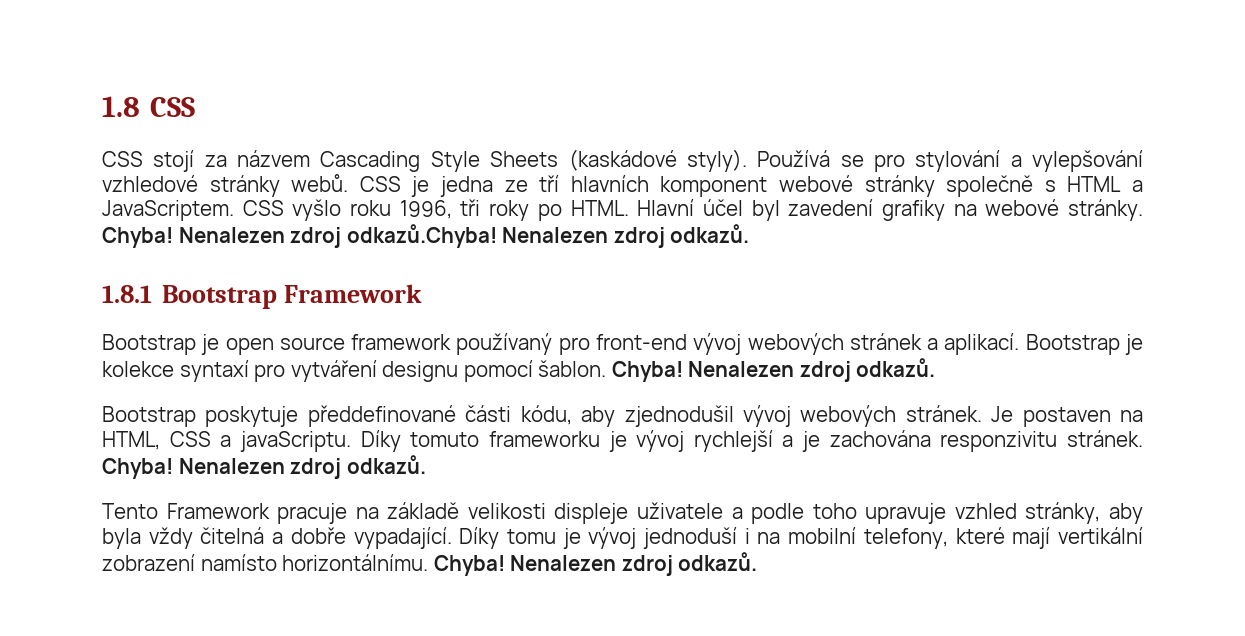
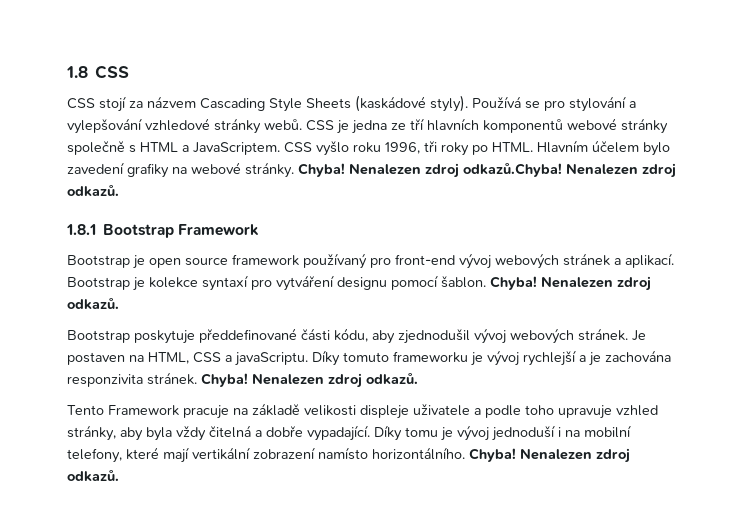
- CSS je jedna ze tří hlavních komponent webové stránky společně s HTML a JavaScriptem.
+ CSS je jedna ze tří hlavních komponentů webové stránky společně s HTML a JavaScriptem.
- Hlavní účel byl zavedení grafiky na webové stránky.
+ Hlavním účelem bylo zavedení grafiky na webové stránky.
- Díky tomuto frameworku je vývoj rychlejší a je zachována responzivitu stránek.
+ Díky tomuto frameworku je vývoj rychlejší a je zachována responzivita stránek.
- Díky tomu je vývoj jednoduší i na mobilní telefony, které mají vertikální zobrazení namísto horizontálnímu.
+ Díky tomu je vývoj jednoduší i na mobilní telefony, které mají vertikální zobrazení namísto horizontálního.

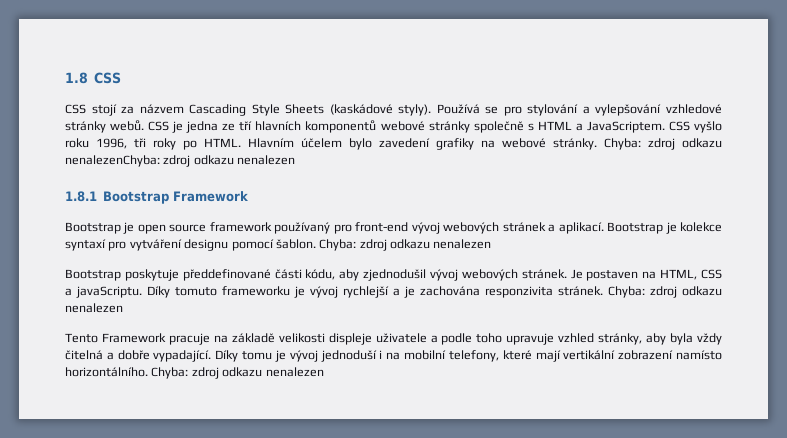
- Chyba! Nenalezen zdroj odkazů.Chyba! Nenalezen zdroj odkazů.
+ Chyba: zdroj odkazu nenalezenChyba: zdroj odkazu nenalezen
- Bootstrap je kolekce syntaxí pro vytváření designu pomocí šablon. Chyba! Nenalezen zdroj odkazů.
+ Bootstrap je kolekce syntaxí pro vytváření designu pomocí šablon. Chyba: zdroj odkazu nenalezen
- Díky tomuto frameworku je vývoj rychlejší a je zachována responzivita stránek. Chyba! Nenalezen zdroj odkazů.
+ Díky tomuto frameworku je vývoj rychlejší a je zachována responzivita stránek. Chyba: zdroj odkazu nenalezen
- Díky tomu je vývoj jednoduší i na mobilní telefony, které mají vertikální zobrazení namísto horizontálního. Chyba! Nenalezen zdroj odkazů.
+ Díky tomu je vývoj jednoduší i na mobilní telefony, které mají vertikální zobrazení namísto horizontálního. Chyba: zdroj odkazu nenalezen

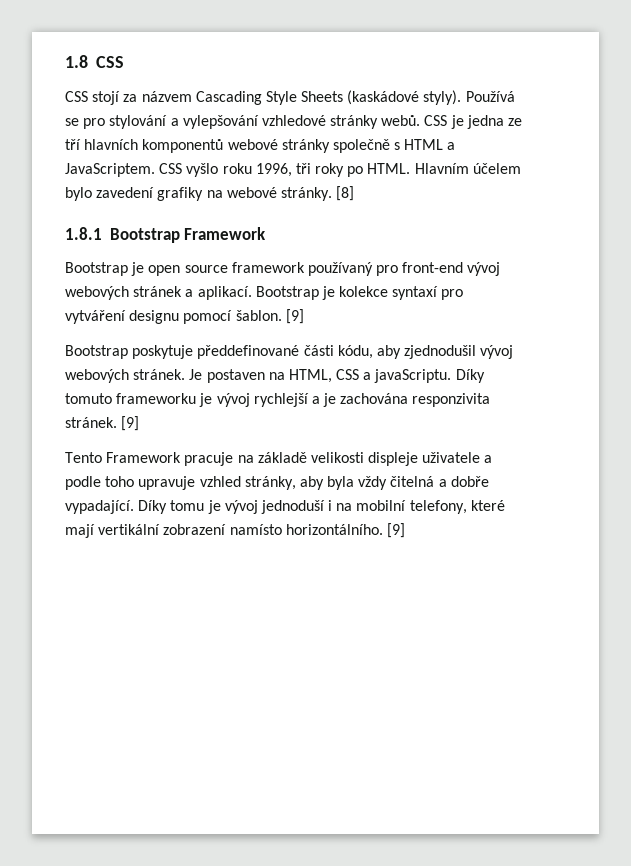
- Chyba: zdroj odkazu nenalezenChyba: zdroj odkazu nenalezen
+ [8]
- Bootstrap je kolekce syntaxí pro vytváření designu pomocí šablon. Chyba: zdroj odkazu nenalezen
+ Bootstrap je kolekce syntaxí pro vytváření designu pomocí šablon. [9]
- Díky tomuto frameworku je vývoj rychlejší a je zachována responzivita stránek. Chyba: zdroj odkazu nenalezen
+ Díky tomuto frameworku je vývoj rychlejší a je zachována responzivita stránek. [9]
- Díky tomu je vývoj jednoduší i na mobilní telefony, které mají vertikální zobrazení namísto horizontálního. Chyba: zdroj odkazu nenalezen
+ Díky tomu je vývoj jednoduší i na mobilní telefony, které mají vertikální zobrazení namísto horizontálního. [9]

